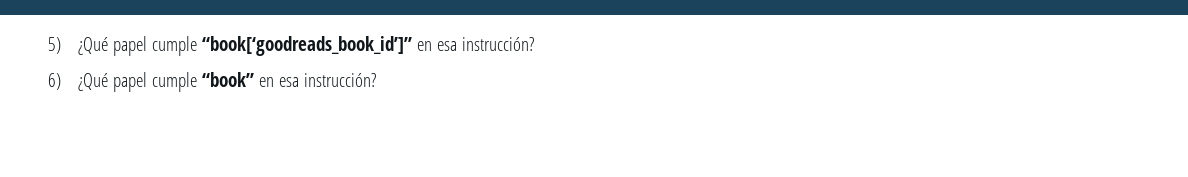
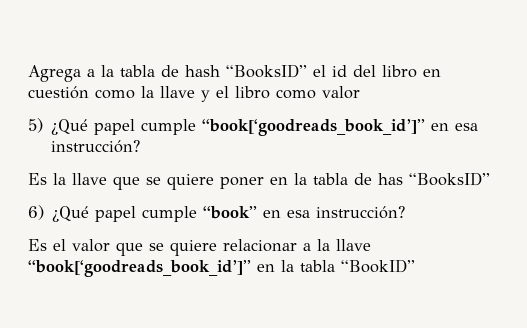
+ Agrega a la tabla de hash “BooksID” el id del libro en cuestión como la llave y el libro como valor
+ Es la llave que se quiere poner en la tabla de has “BooksID”
+ Es el valor que se quiere relacionar a la llave “book[‘goodreads_book_id’]” en la tabla “BookID”

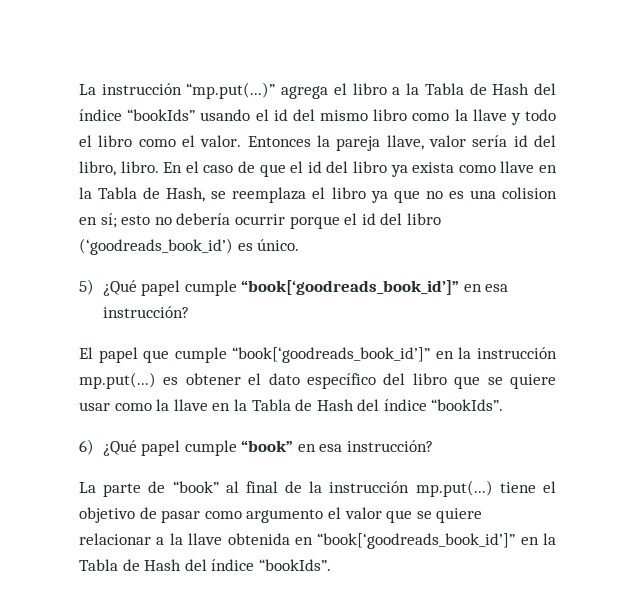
- Agrega a la tabla de hash “BooksID” el id del libro en cuestión como la llave y el libro como valor
+ La instrucción “mp.put(...)” agrega el libro a la Tabla de Hash del índice “bookIds” usando el id del mismo libro como la llave y todo el libro como el valor. Entonces la pareja llave, valor sería id del libro, libro. En el caso de que el id del libro ya exista como llave en la Tabla de Hash, se reemplaza el libro ya que no es una colision en sí; esto no debería ocurrir porque el id del libro (‘goodreads_book_id’) es único.
- Es la llave que se quiere poner en la tabla de has “BooksID”
+ El papel que cumple “book[‘goodreads_book_id’]” en la instrucción mp.put(...) es obtener el dato específico del libro que se quiere usar como la llave en la Tabla de Hash del índice “bookIds”.
- Es el valor que se quiere relacionar a la llave “book[‘goodreads_book_id’]” en la tabla “BookID”
+ La parte de “book” al final de la instrucción mp.put(...) tiene el objetivo de pasar como argumento el valor que se quiere relacionar a la llave obtenida en “book[‘goodreads_book_id’]” en la Tabla de Hash del índice “bookIds”.

